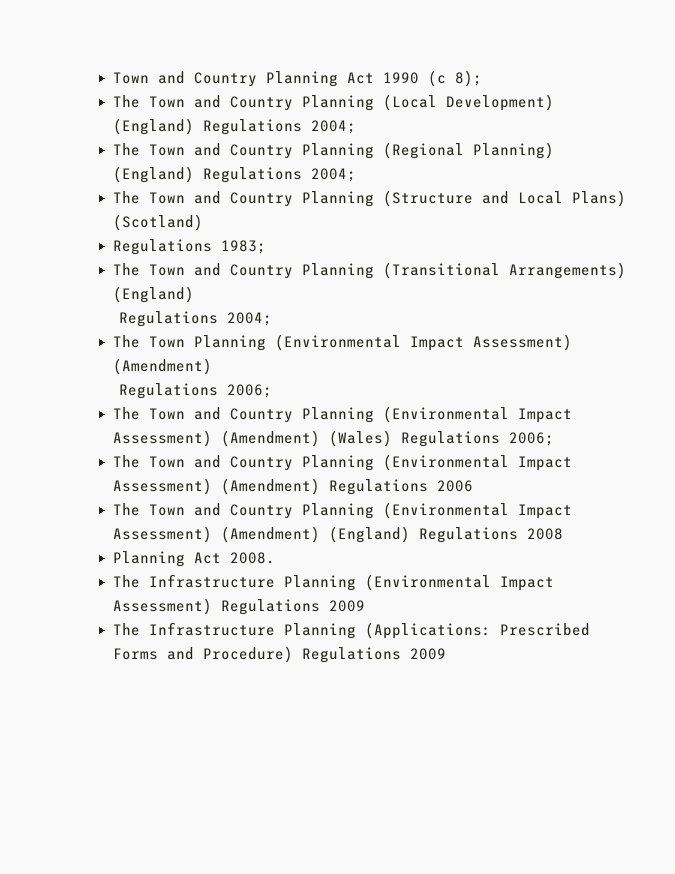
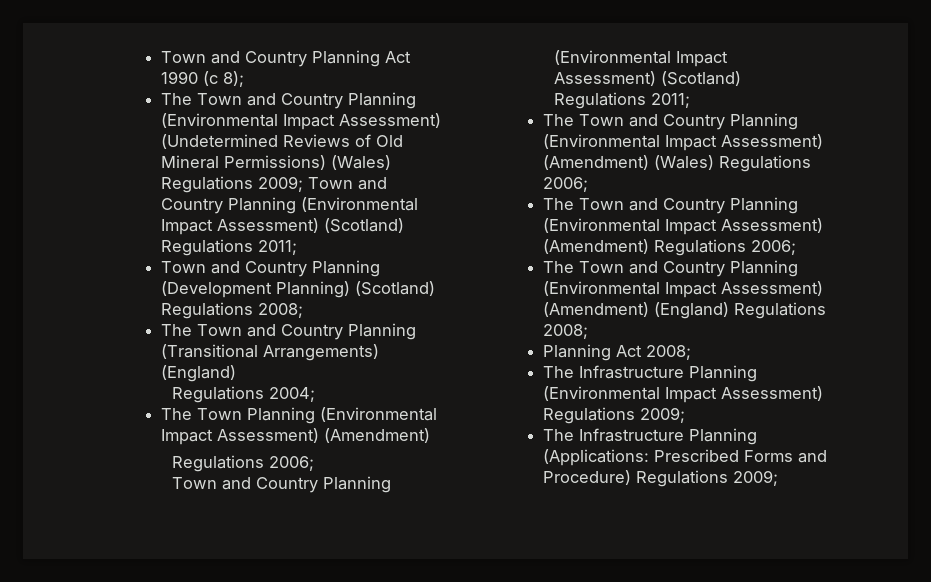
- The Town and Country Planning (Local Development) (England) Regulations 2004;
- The Town and Country Planning (Regional Planning) (England) Regulations 2004;
- The Town and Country Planning (Structure and Local Plans) (Scotland)
- Regulations 1983;
+ The Town and Country Planning (Environmental Impact Assessment) (Undetermined Reviews of Old Mineral Permissions) (Wales) Regulations 2009; Town and Country Planning (Environmental Impact Assessment) (Scotland) Regulations 2011;
+ Town and Country Planning (Development Planning) (Scotland) Regulations 2008;
  The Town Planning (Environmental Impact Assessment) (Amendment)
  Regulations 2006;
+ Town and Country Planning (Environmental Impact Assessment) (Scotland) Regulations 2011;
- The Town and Country Planning (Environmental Impact Assessment) (Amendment) Regulations 2006
+ The Town and Country Planning (Environmental Impact Assessment) (Amendment) Regulations 2006;
- The Town and Country Planning (Environmental Impact Assessment) (Amendment) (England) Regulations 2008
- Planning Act 2008.
+ The Town and Country Planning (Environmental Impact Assessment) (Amendment) (England) Regulations 2008;
+ Planning Act 2008;
- The Infrastructure Planning (Environmental Impact Assessment) Regulations 2009
+ The Infrastructure Planning (Environmental Impact Assessment) Regulations 2009;
- The Infrastructure Planning (Applications: Prescribed Forms and Procedure) Regulations 2009
+ The Infrastructure Planning (Applications: Prescribed Forms and Procedure) Regulations 2009;

